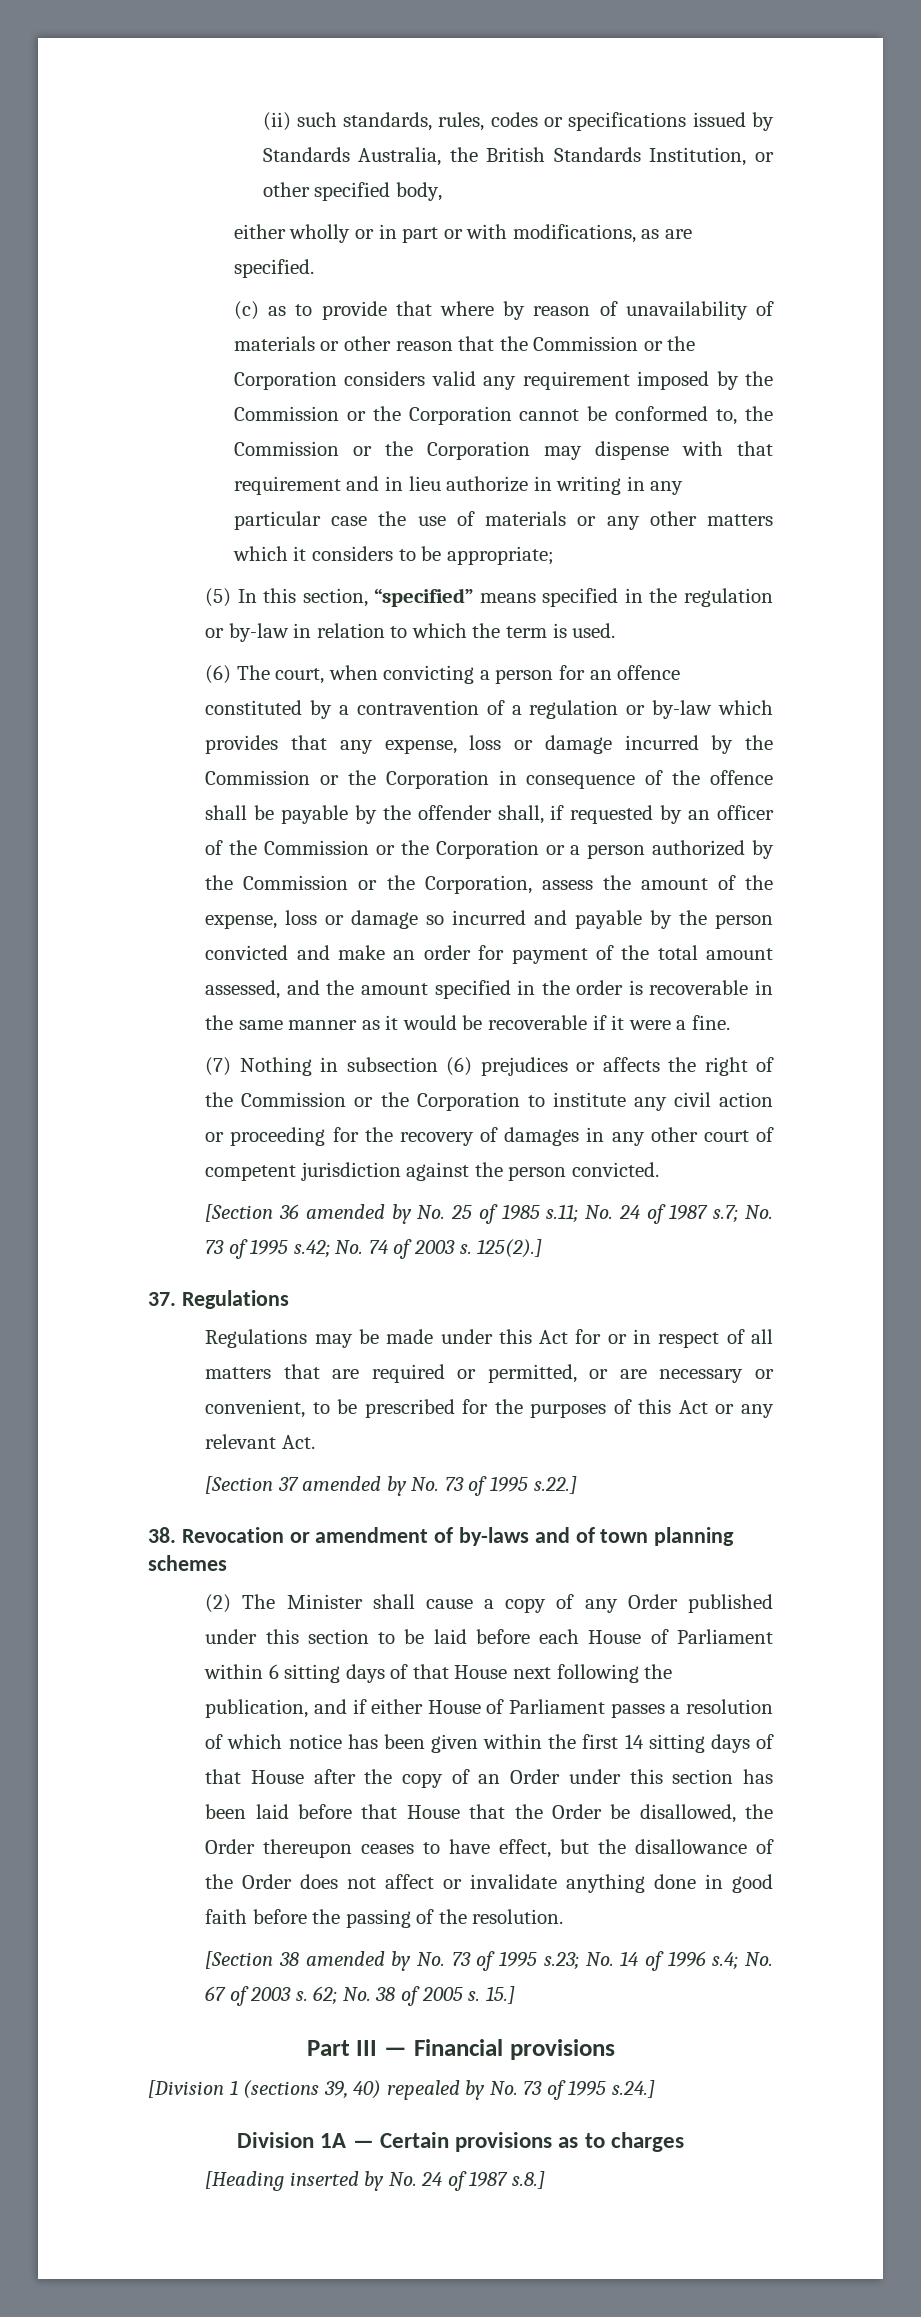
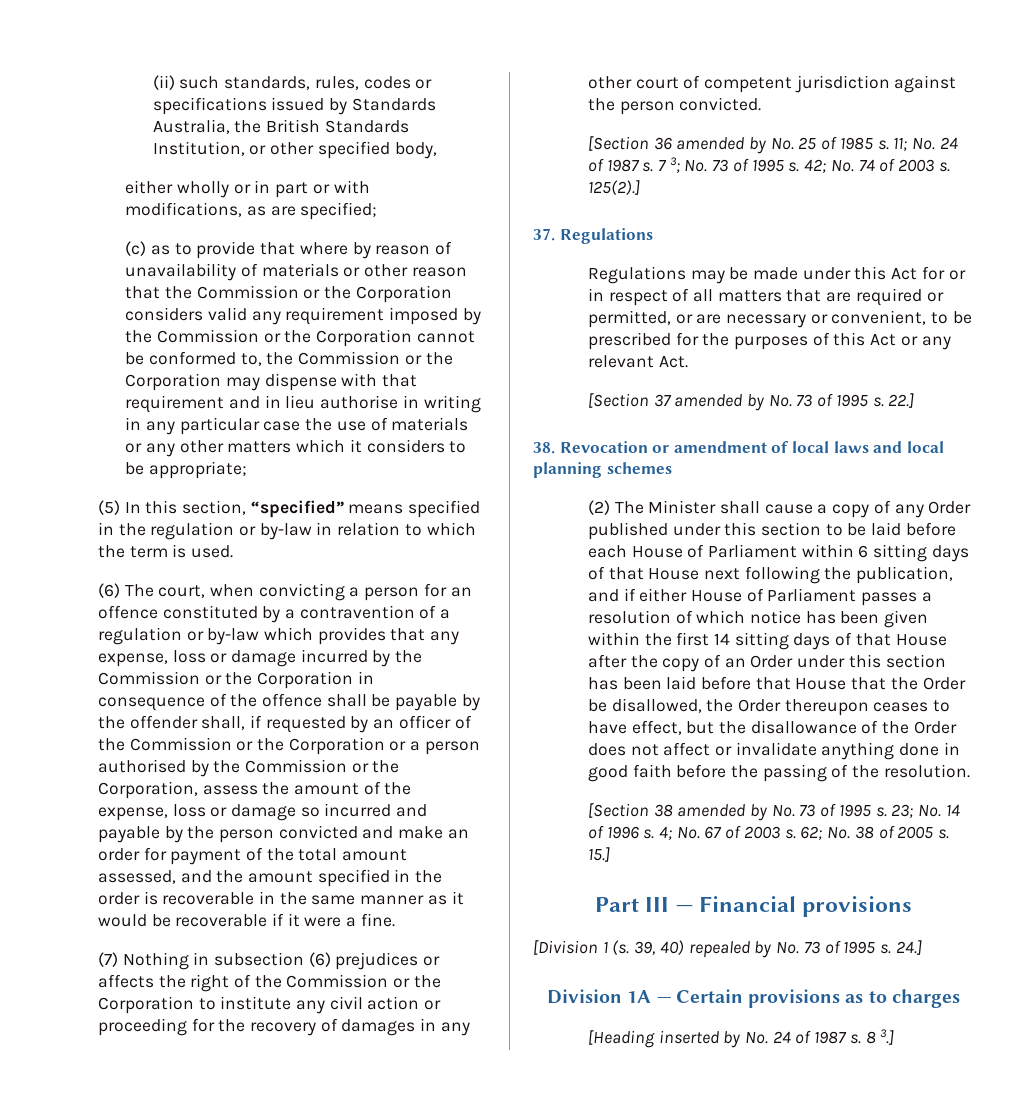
- either wholly or in part or with modifications, as are specified.
+ either wholly or in part or with modifications, as are specified;
- (c) as to provide that where by reason of unavailability of materials or other reason that the Commission or the Corporation considers valid any requirement imposed by the Commission or the Corporation cannot be conformed to, the Commission or the Corporation may dispense with that requirement and in lieu authorize in writing in any particular case the use of materials or any other matters which it considers to be appropriate;
+ (c) as to provide that where by reason of unavailability of materials or other reason that the Commission or the Corporation considers valid any requirement imposed by the Commission or the Corporation cannot be conformed to, the Commission or the Corporation may dispense with that requirement and in lieu authorise in writing in any particular case the use of materials or any other matters which it considers to be appropriate;
- (6) The court, when convicting a person for an offence constituted by a contravention of a regulation or by-law which provides that any expense, loss or damage incurred by the Commission or the Corporation in consequence of the offence shall be payable by the offender shall, if requested by an officer of the Commission or the Corporation or a person authorized by the Commission or the Corporation, assess the amount of the expense, loss or damage so incurred and payable by the person convicted and make an order for payment of the total amount assessed, and the amount specified in the order is recoverable in the same manner as it would be recoverable if it were a fine.
+ (6) The court, when convicting a person for an offence constituted by a contravention of a regulation or by-law which provides that any expense, loss or damage incurred by the Commission or the Corporation in consequence of the offence shall be payable by the offender shall, if requested by an officer of the Commission or the Corporation or a person authorised by the Commission or the Corporation, assess the amount of the expense, loss or damage so incurred and payable by the person convicted and make an order for payment of the total amount assessed, and the amount specified in the order is recoverable in the same manner as it would be recoverable if it were a fine.
- [Section 36 amended by No. 25 of 1985 s.11; No. 24 of 1987 s.7; No. 73 of 1995 s.42; No. 74 of 2003 s.
+ [Section 36 amended by No. 25 of 1985 s. 11; No. 24 of 1987 s. 7 3; No. 73 of 1995 s. 42; No. 74 of 2003 s.
- [Section 37 amended by No. 73 of 1995 s.22.]
+ [Section 37 amended by No. 73 of 1995 s. 22.]
- 38. Revocation or amendment of by-laws and of town planning schemes
+ 38. Revocation or amendment of local laws and local planning schemes
- [Section 38 amended by No. 73 of 1995 s.23; No. 14 of 1996 s.4; No. 67 of 2003 s.
+ [Section 38 amended by No. 73 of 1995 s. 23; No. 14 of 1996 s. 4; No. 67 of 2003 s.
- [Division 1 (sections 39, 40) repealed by No. 73 of 1995 s.24.]
+ [Division 1 (s. 39, 40) repealed by No. 73 of 1995 s. 24.]
- [Heading inserted by No. 24 of 1987 s.8.]
+ [Heading inserted by No. 24 of 1987 s. 8 3.]

